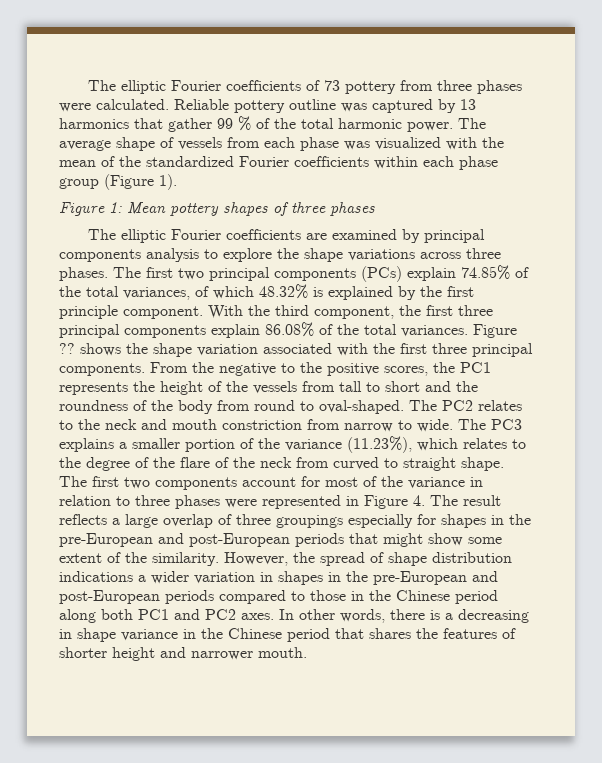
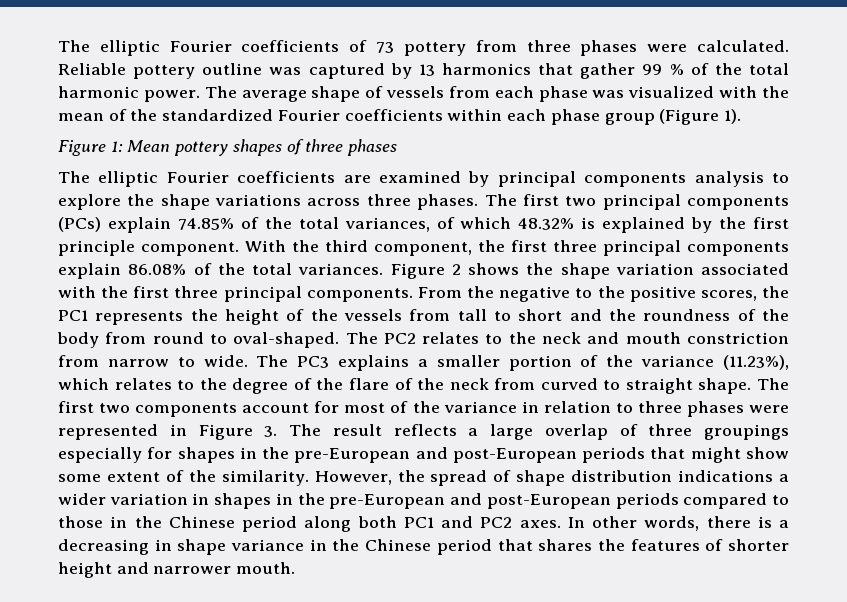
- Figure ?? shows the shape variation associated with the first three principal components.
+ Figure 2 shows the shape variation associated with the first three principal components.
- The first two components account for most of the variance in relation to three phases were represented in Figure 4. The result reflects a large overlap of three groupings especially for shapes in the pre-European and post-European periods that might show some extent of the similarity.
+ The first two components account for most of the variance in relation to three phases were represented in Figure 3. The result reflects a large overlap of three groupings especially for shapes in the pre-European and post-European periods that might show some extent of the similarity.

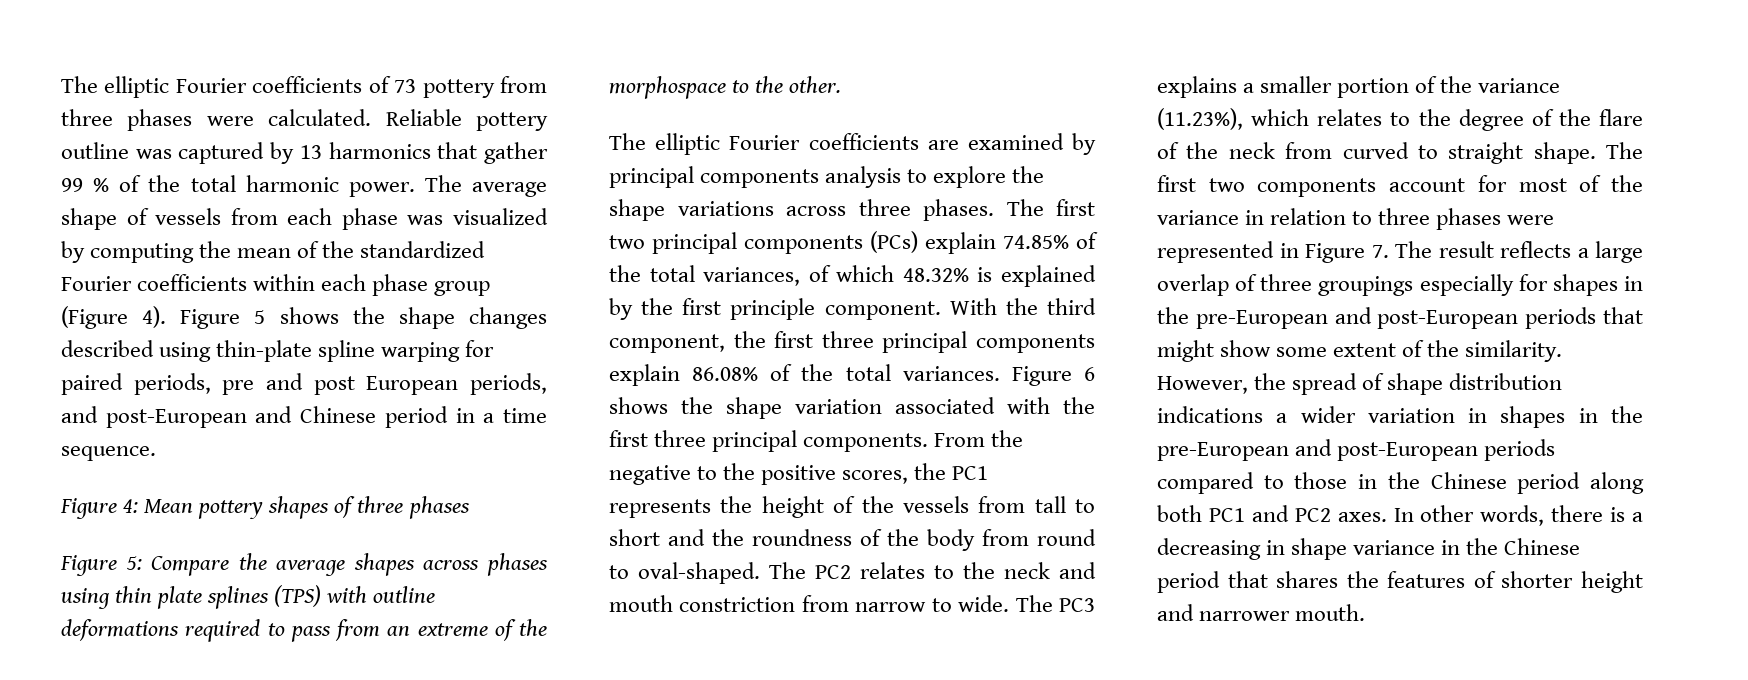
- The average shape of vessels from each phase was visualized with the mean of the standardized Fourier coefficients within each phase group (Figure 1).
- Figure 1: Mean pottery shapes of three phases
+ The average shape of vessels from each phase was visualized by computing the mean of the standardized Fourier coefficients within each phase group (Figure 4). Figure 5 shows the shape changes described using thin-plate spline warping for paired periods, pre and post European periods, and post-European and Chinese period in a time sequence.
+ Figure 4: Mean pottery shapes of three phases
+ Figure 5: Compare the average shapes across phases using thin plate splines (TPS) with outline deformations required to pass from an extreme of the morphospace to the other.
- Figure 2 shows the shape variation associated with the first three principal components.
+ Figure 6 shows the shape variation associated with the first three principal components.
- The first two components account for most of the variance in relation to three phases were represented in Figure 3. The result reflects a large overlap of three groupings especially for shapes in the pre-European and post-European periods that might show some extent of the similarity.
+ The first two components account for most of the variance in relation to three phases were represented in Figure 7. The result reflects a large overlap of three groupings especially for shapes in the pre-European and post-European periods that might show some extent of the similarity.

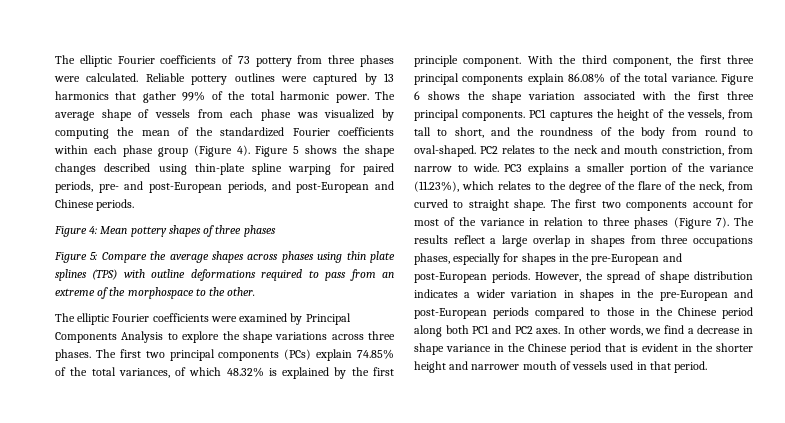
- Reliable pottery outline was captured by 13 harmonics that gather 99 % of the total harmonic power.
+ Reliable pottery outlines were captured by 13 harmonics that gather 99% of the total harmonic power.
- Figure 5 shows the shape changes described using thin-plate spline warping for paired periods, pre and post European periods, and post-European and Chinese period in a time sequence.
+ Figure 5 shows the shape changes described using thin-plate spline warping for paired periods, pre- and post-European periods, and post-European and Chinese periods.
- The elliptic Fourier coefficients are examined by principal components analysis to explore the shape variations across three phases.
+ The elliptic Fourier coefficients were examined by Principal Components Analysis to explore the shape variations across three phases.
- With the third component, the first three principal components explain 86.08% of the total variances.
+ With the third component, the first three principal components explain 86.08% of the total variance.
- From the negative to the positive scores, the PC1 represents the height of the vessels from tall to short and the roundness of the body from round to oval-shaped.
+ PC1 captures the height of the vessels, from tall to short, and the roundness of the body from round to oval-shaped.
- The PC2 relates to the neck and mouth constriction from narrow to wide.
+ PC2 relates to the neck and mouth constriction, from narrow to wide.
- The PC3 explains a smaller portion of the variance (11.23%), which relates to the degree of the flare of the neck from curved to straight shape.
+ PC3 explains a smaller portion of the variance (11.23%), which relates to the degree of the flare of the neck, from curved to straight shape.
- The first two components account for most of the variance in relation to three phases were represented in Figure 7. The result reflects a large overlap of three groupings especially for shapes in the pre-European and post-European periods that might show some extent of the similarity.
+ The first two components account for most of the variance in relation to three phases (Figure 7). The results reflect a large overlap in shapes from three occupations phases, especially for shapes in the pre-European and post-European periods.
- However, the spread of shape distribution indications a wider variation in shapes in the pre-European and post-European periods compared to those in the Chinese period along both PC1 and PC2 axes.
+ However, the spread of shape distribution indicates a wider variation in shapes in the pre-European and post-European periods compared to those in the Chinese period along both PC1 and PC2 axes.
- In other words, there is a decreasing in shape variance in the Chinese period that shares the features of shorter height and narrower mouth.
+ In other words, we find a decrease in shape variance in the Chinese period that is evident in the shorter height and narrower mouth of vessels used in that period.

